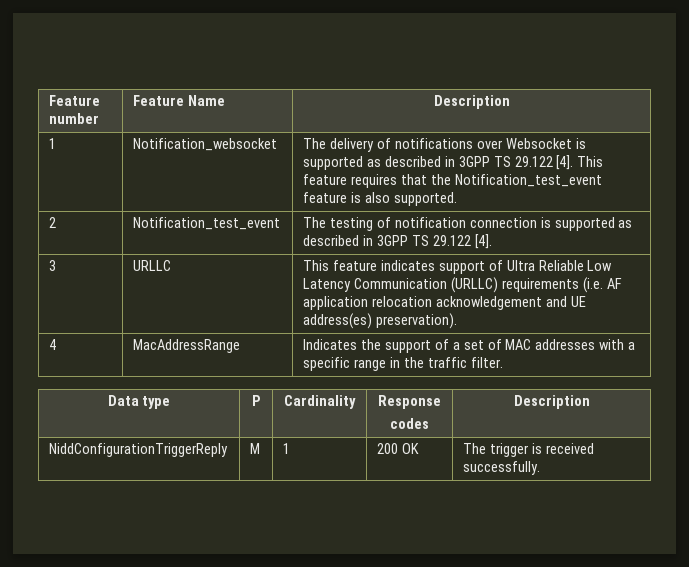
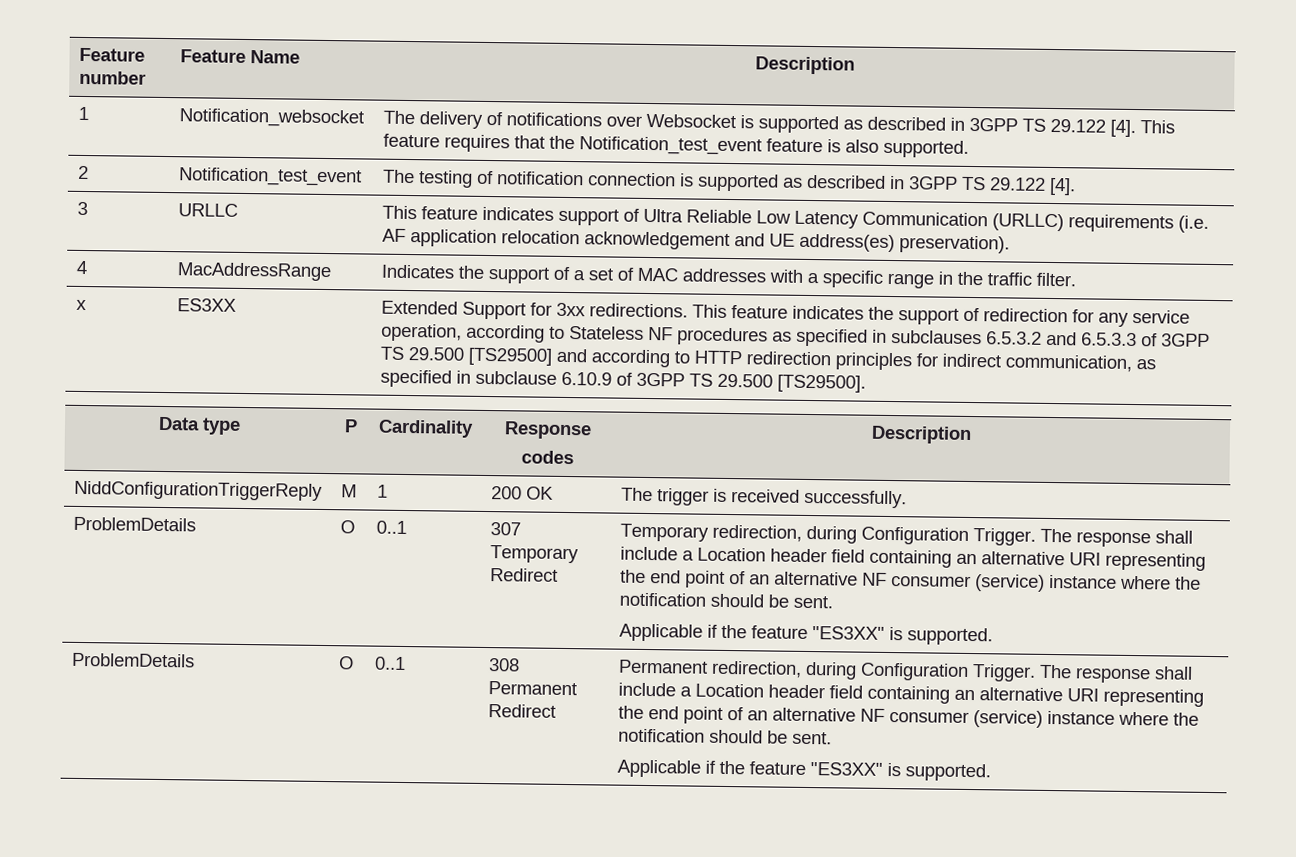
+ x | ES3XX | Extended Support for 3xx redirections. This feature indicates the support of redirection for any service operation, according to Stateless NF procedures as specified in subclauses 6.5.3.2 and 6.5.3.3 of 3GPP TS 29.500 [TS29500] and according to HTTP redirection principles for indirect communication, as specified in subclause 6.10.9 of 3GPP TS 29.500 [TS29500].
+ ProblemDetails | O | 0..1 | 307 Temporary Redirect | Temporary redirection, during Configuration Trigger. The response shall include a Location header field containing an alternative URI representing the end point of an alternative NF consumer (service) instance where the notification should be sent.
+ Applicable if the feature "ES3XX" is supported.
+ ProblemDetails | O | 0..1 | 308 Permanent Redirect | Permanent redirection, during Configuration Trigger. The response shall include a Location header field containing an alternative URI representing the end point of an alternative NF consumer (service) instance where the notification should be sent.
+ Applicable if the feature "ES3XX" is supported.

